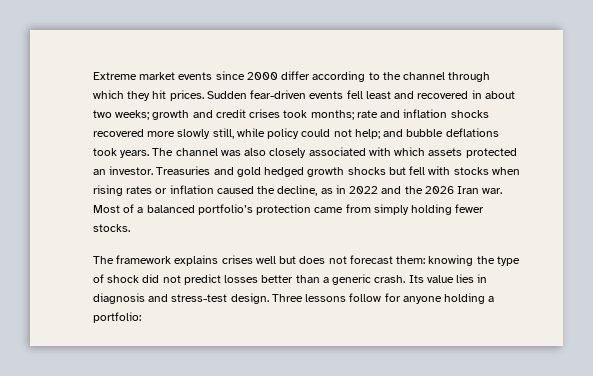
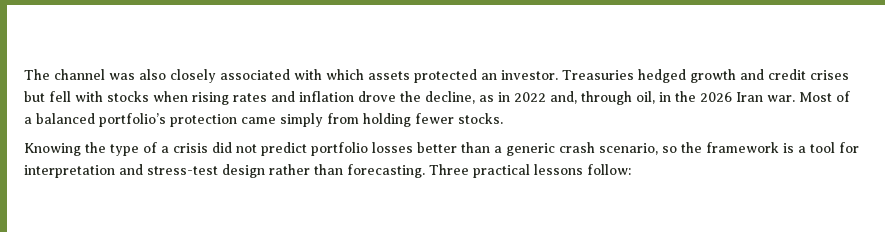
- Extreme market events since 2000 differ according to the channel through which they hit prices. Sudden fear-driven events fell least and recovered in about two weeks; growth and credit crises took months; rate and inflation shocks recovered more slowly still, while policy could not help; and bubble deflations took years.
- Treasuries and gold hedged growth shocks but fell with stocks when rising rates or inflation caused the decline, as in 2022 and the 2026 Iran war.
+ Treasuries hedged growth and credit crises but fell with stocks when rising rates and inflation drove the decline, as in 2022 and, through oil, in the 2026 Iran war.
- Most of a balanced portfolio’s protection came from simply holding fewer stocks.
+ Most of a balanced portfolio’s protection came simply from holding fewer stocks.
- The framework explains crises well but does not forecast them: knowing the type of shock did not predict losses better than a generic crash. Its value lies in diagnosis and stress-test design. Three lessons follow for anyone holding a portfolio:
+ Knowing the type of a crisis did not predict portfolio losses better than a generic crash scenario, so the framework is a tool for interpretation and stress-test design rather than forecasting. Three practical lessons follow:

